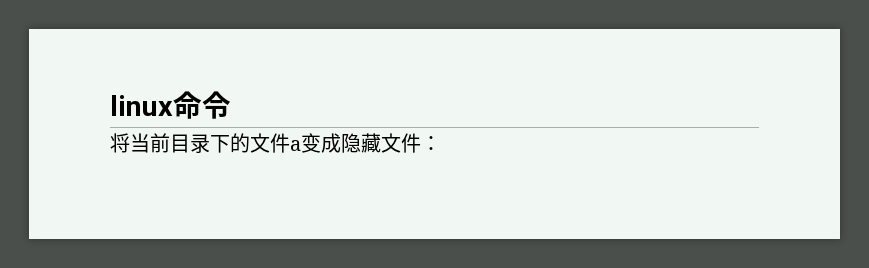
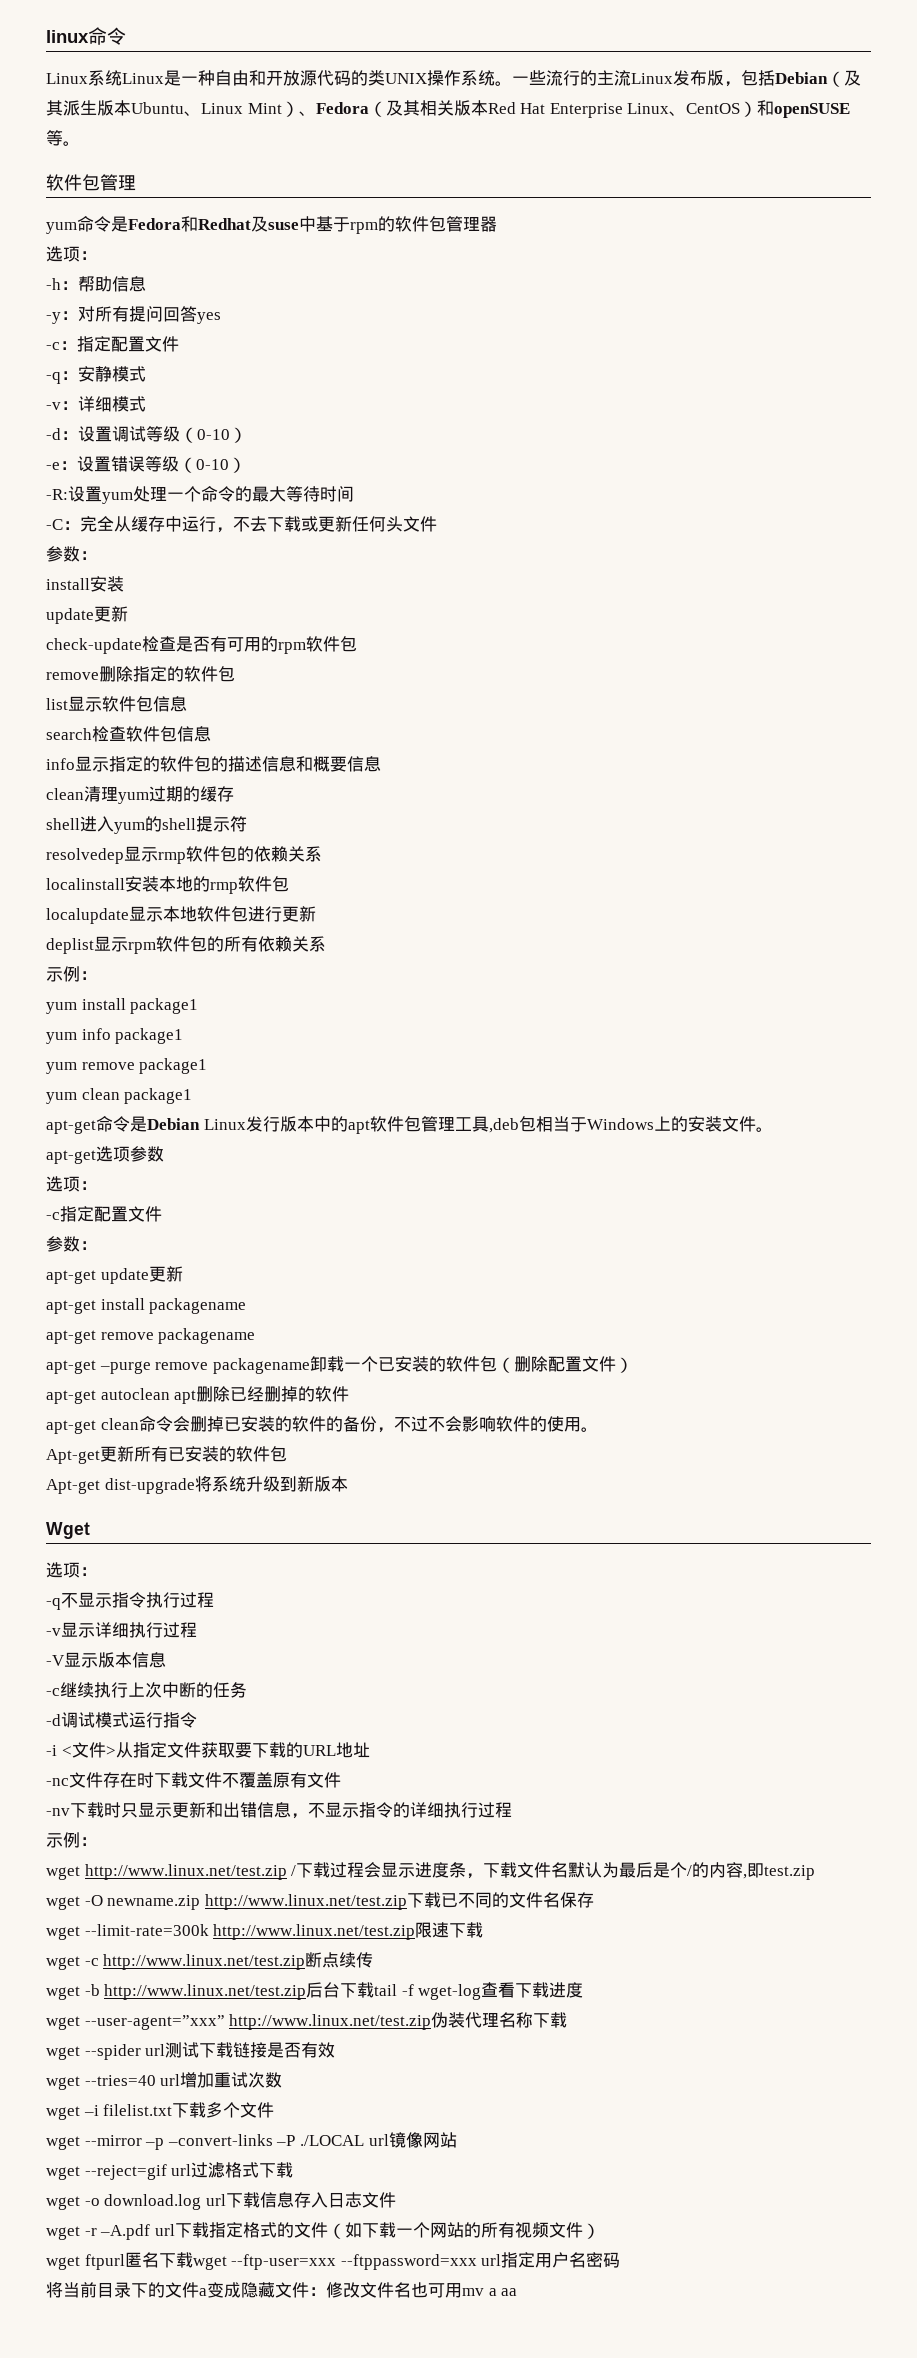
+ Linux系统Linux是一种自由和开放源代码的类UNIX操作系统。一些流行的主流Linux发布版，包括Debian（及其派生版本Ubuntu、Linux Mint）、Fedora（及其相关版本Red Hat Enterprise Linux、CentOS）和openSUSE等。
+ 软件包管理
+ yum命令是Fedora和Redhat及suse中基于rpm的软件包管理器
+ 选项：
+ -h：帮助信息
+ -y：对所有提问回答yes
+ -c：指定配置文件
+ -q：安静模式
+ -v：详细模式
+ -d：设置调试等级（0-10）
+ -e：设置错误等级（0-10）
+ -R:设置yum处理一个命令的最大等待时间
+ -C：完全从缓存中运行，不去下载或更新任何头文件
+ 参数：
+ install安装
+ update更新
+ check-update检查是否有可用的rpm软件包
+ remove删除指定的软件包
+ list显示软件包信息
+ search检查软件包信息
+ info显示指定的软件包的描述信息和概要信息
+ clean清理yum过期的缓存
+ shell进入yum的shell提示符
+ resolvedep显示rmp软件包的依赖关系
+ localinstall安装本地的rmp软件包
+ localupdate显示本地软件包进行更新
+ deplist显示rpm软件包的所有依赖关系
+ 示例：
+ yum install package1
+ yum info package1
+ yum remove package1
+ yum clean package1
+ apt-get命令是Debian Linux发行版本中的apt软件包管理工具,deb包相当于Windows上的安装文件。
+ apt-get选项参数
+ 选项：
+ -c指定配置文件
+ 参数：
+ apt-get update更新
+ apt-get install packagename
+ apt-get remove packagename
+ apt-get –purge remove packagename卸载一个已安装的软件包（删除配置文件）
+ apt-get autoclean apt删除已经删掉的软件
+ apt-get clean命令会删掉已安装的软件的备份，不过不会影响软件的使用。
+ Apt-get更新所有已安装的软件包
+ Apt-get dist-upgrade将系统升级到新版本
+ Wget
+ 选项：
+ -q不显示指令执行过程
+ -v显示详细执行过程
+ -V显示版本信息
+ -c继续执行上次中断的任务
+ -d调试模式运行指令
+ -i <文件>从指定文件获取要下载的URL地址
+ -nc文件存在时下载文件不覆盖原有文件
+ -nv下载时只显示更新和出错信息，不显示指令的详细执行过程
+ 示例：
+ wget http://www.linux.net/test.zip /下载过程会显示进度条，下载文件名默认为最后是个/的内容,即test.zip
+ wget -O newname.zip http://www.linux.net/test.zip下载已不同的文件名保存
+ wget --limit-rate=300k http://www.linux.net/test.zip限速下载
+ wget -c http://www.linux.net/test.zip断点续传
+ wget -b http://www.linux.net/test.zip后台下载tail -f wget-log查看下载进度
+ wget --user-agent=”xxx” http://www.linux.net/test.zip伪装代理名称下载
+ wget --spider url测试下载链接是否有效
+ wget --tries=40 url增加重试次数
+ wget –i filelist.txt下载多个文件
+ wget --mirror –p –convert-links –P ./LOCAL url镜像网站
+ wget --reject=gif url过滤格式下载
+ wget -o download.log url下载信息存入日志文件
+ wget -r –A.pdf url下载指定格式的文件（如下载一个网站的所有视频文件）
+ wget ftpurl匿名下载wget --ftp-user=xxx --ftppassword=xxx url指定用户名密码
- 将当前目录下的文件a变成隐藏文件：
+ 将当前目录下的文件a变成隐藏文件：修改文件名也可用mv a aa

